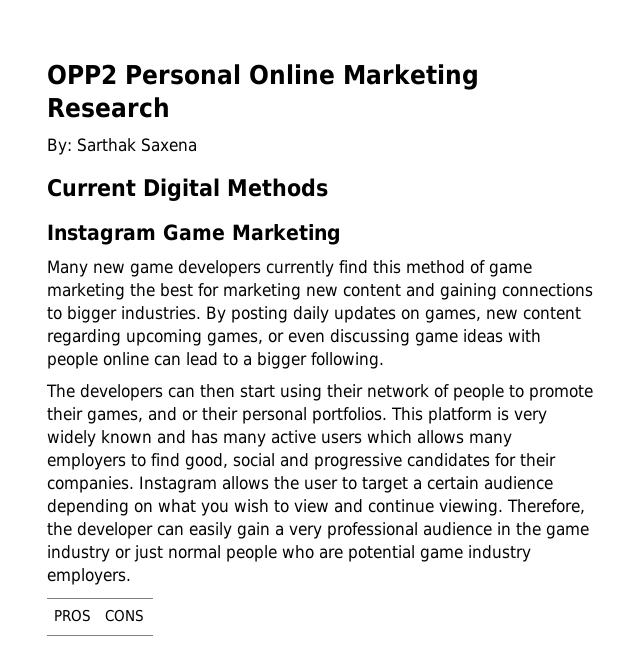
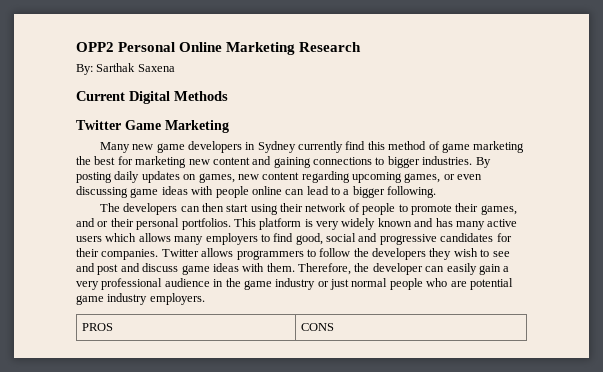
- Instagram Game Marketing
+ Twitter Game Marketing
- Many new game developers currently find this method of game marketing the best for marketing new content and gaining connections to bigger industries.
+ Many new game developers in Sydney currently find this method of game marketing the best for marketing new content and gaining connections to bigger industries.
- Instagram allows the user to target a certain audience depending on what you wish to view and continue viewing.
+ Twitter allows programmers to follow the developers they wish to see and post and discuss game ideas with them.

